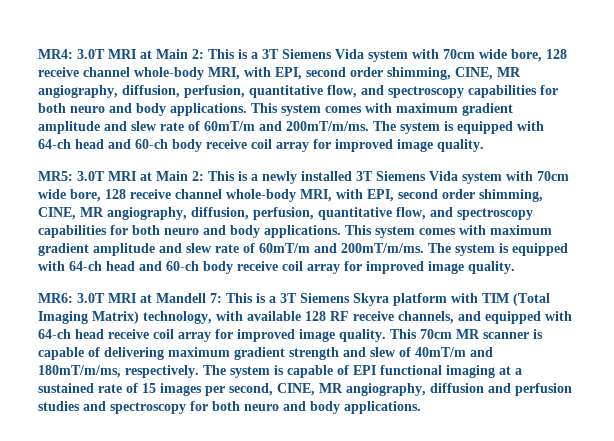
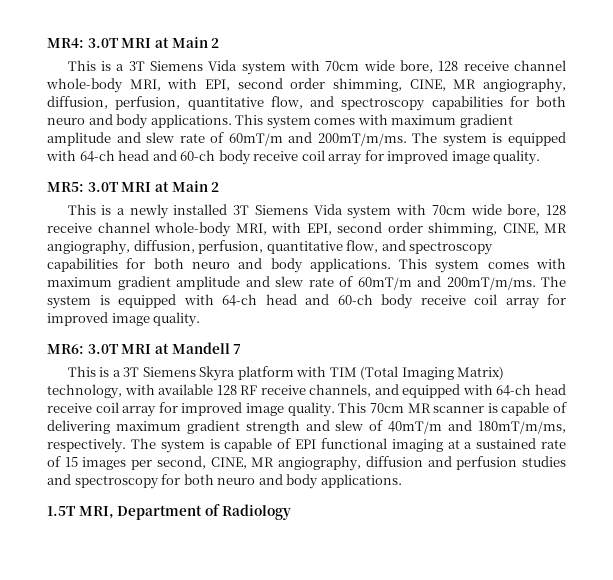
- MR4: 3.0T MRI at Main 2: This is a 3T Siemens Vida system with 70cm wide bore, 128 receive channel whole-body MRI, with EPI, second order shimming, CINE, MR angiography, diffusion, perfusion, quantitative flow, and spectroscopy capabilities for both neuro and body applications.
+ MR4: 3.0T MRI at Main 2
+ This is a 3T Siemens Vida system with 70cm wide bore, 128 receive channel whole-body MRI, with EPI, second order shimming, CINE, MR angiography, diffusion, perfusion, quantitative flow, and spectroscopy capabilities for both neuro and body applications.
- MR5: 3.0T MRI at Main 2: This is a newly installed 3T Siemens Vida system with 70cm wide bore, 128 receive channel whole-body MRI, with EPI, second order shimming, CINE, MR angiography, diffusion, perfusion, quantitative flow, and spectroscopy capabilities for both neuro and body applications.
+ MR5: 3.0T MRI at Main 2
+ This is a newly installed 3T Siemens Vida system with 70cm wide bore, 128 receive channel whole-body MRI, with EPI, second order shimming, CINE, MR angiography, diffusion, perfusion, quantitative flow, and spectroscopy capabilities for both neuro and body applications.
- MR6: 3.0T MRI at Mandell 7: This is a 3T Siemens Skyra platform with TIM (Total Imaging Matrix) technology, with available 128 RF receive channels, and equipped with 64-ch head receive coil array for improved image quality.
+ MR6: 3.0T MRI at Mandell 7
+ This is a 3T Siemens Skyra platform with TIM (Total Imaging Matrix) technology, with available 128 RF receive channels, and equipped with 64-ch head receive coil array for improved image quality.
+ 1.5T MRI, Department of Radiology

